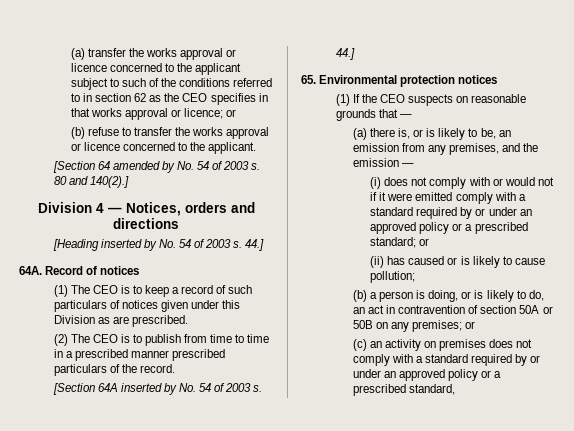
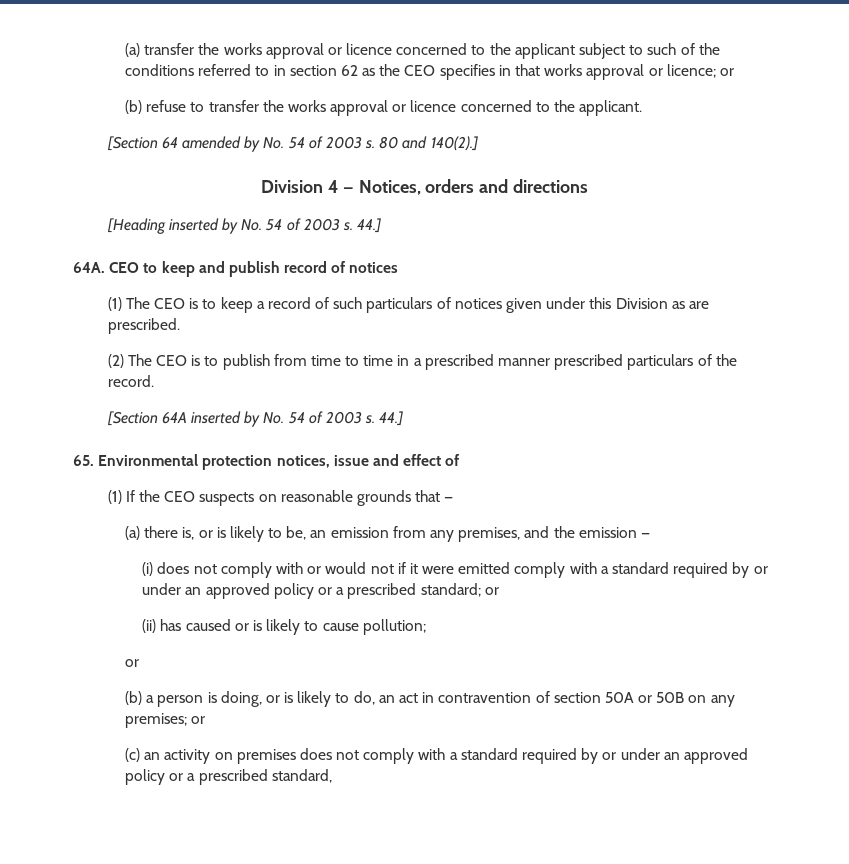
- Record of notices
+ CEO to keep and publish record of notices
- 65. Environmental protection notices
+ 65. Environmental protection notices, issue and effect of
  (ii) has caused or is likely to cause pollution;
+ or

